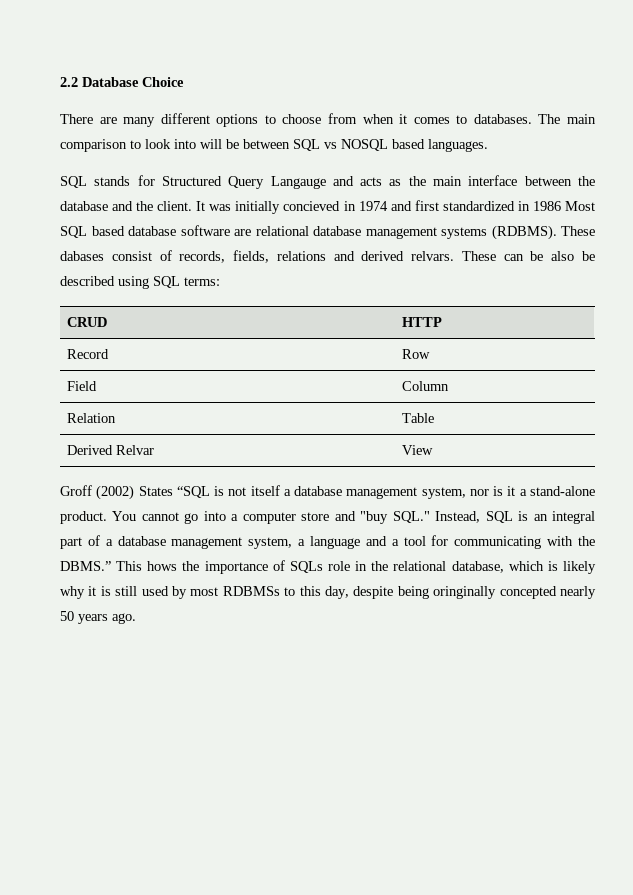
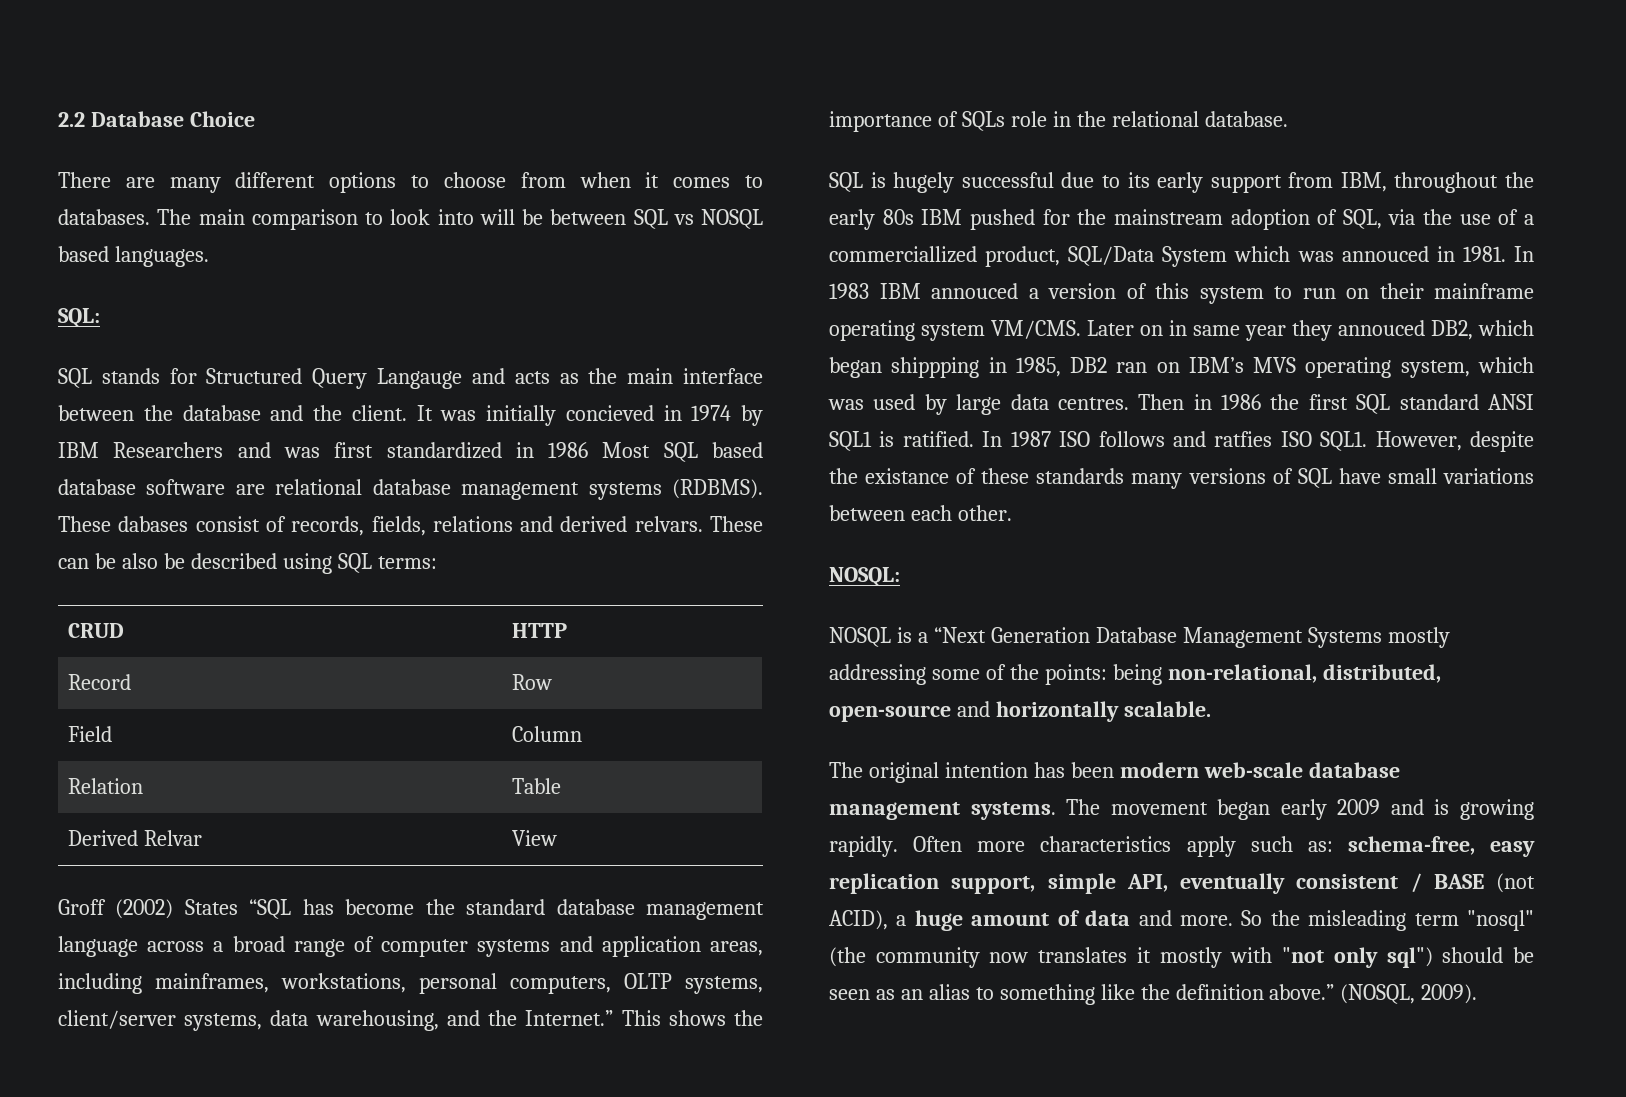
+ SQL:
- It was initially concieved in 1974 and first standardized in 1986 Most SQL based database software are relational database management systems (RDBMS).
+ It was initially concieved in 1974 by IBM Researchers and was first standardized in 1986 Most SQL based database software are relational database management systems (RDBMS).
- Groff (2002) States “SQL is not itself a database management system, nor is it a stand-alone product. You cannot go into a computer store and "buy SQL." Instead, SQL is an integral part of a database management system, a language and a tool for communicating with the DBMS.” This hows the importance of SQLs role in the relational database, which is likely why it is still used by most RDBMSs to this day, despite being oringinally concepted nearly 50 years ago.
+ Groff (2002) States “SQL has become the standard database management language across a broad range of computer systems and application areas, including mainframes, workstations, personal computers, OLTP systems, client/server systems, data warehousing, and the Internet.” This shows the importance of SQLs role in the relational database.
+ SQL is hugely successful due to its early support from IBM, throughout the early 80s IBM pushed for the mainstream adoption of SQL, via the use of a commerciallized product, SQL/Data System which was annouced in 1981. In 1983 IBM annouced a version of this system to run on their mainframe operating system VM/CMS. Later on in same year they annouced DB2, which began shippping in 1985, DB2 ran on IBM’s MVS operating system, which was used by large data centres. Then in 1986 the first SQL standard ANSI SQL1 is ratified. In 1987 ISO follows and ratfies ISO SQL1. However, despite the existance of these standards many versions of SQL have small variations between each other.
+ NOSQL:
+ NOSQL is a “Next Generation Database Management Systems mostly addressing some of the points: being non-relational, distributed, open-source and horizontally scalable.
+ The original intention has been modern web-scale database management systems. The movement began early 2009 and is growing rapidly. Often more characteristics apply such as: schema-free, easy replication support, simple API, eventually consistent / BASE (not ACID), a huge amount of data and more. So the misleading term "nosql" (the community now translates it mostly with "not only sql") should be seen as an alias to something like the definition above.” (NOSQL, 2009).

